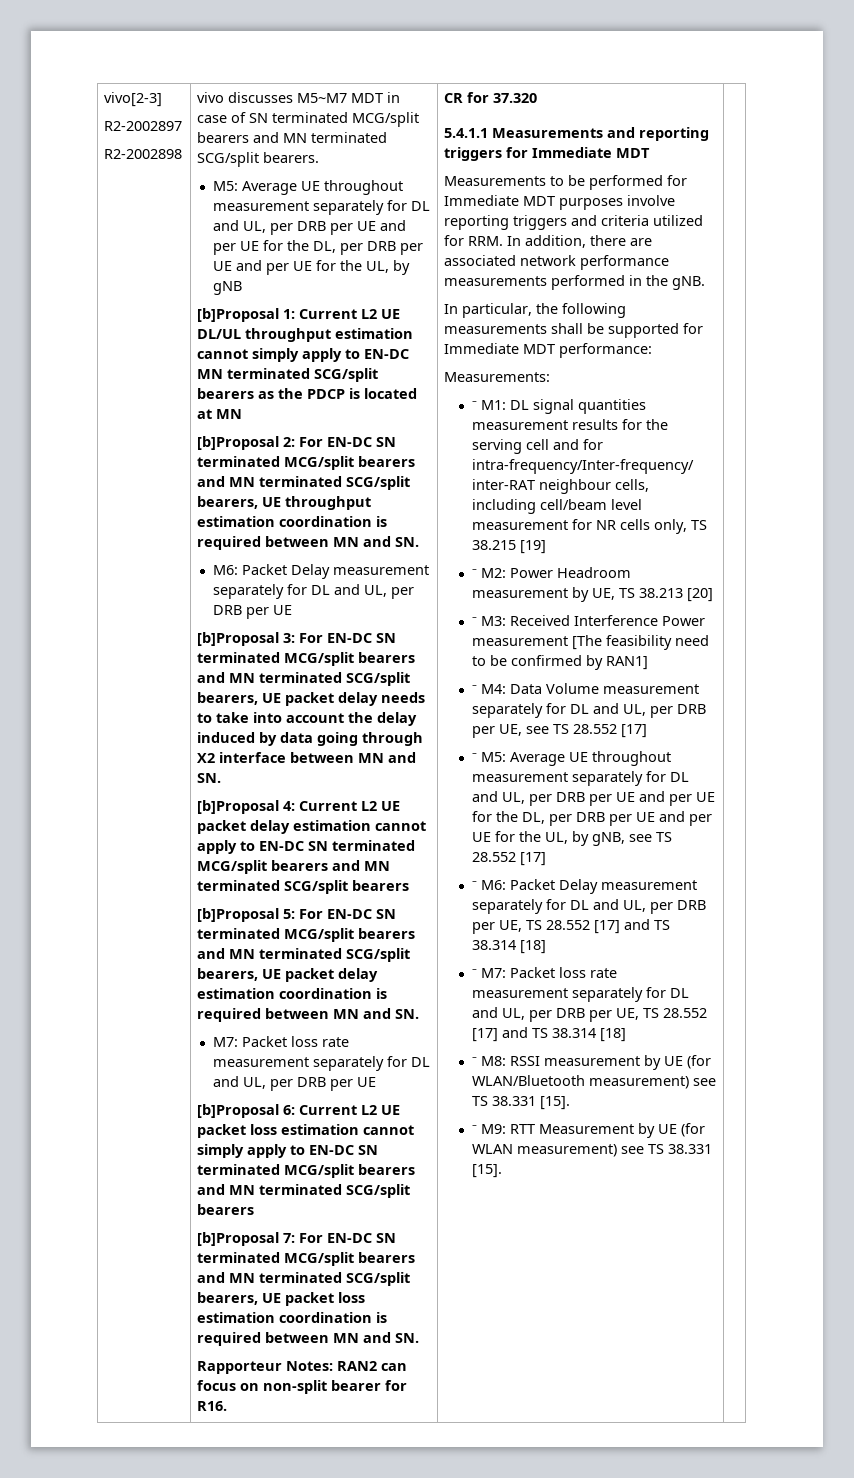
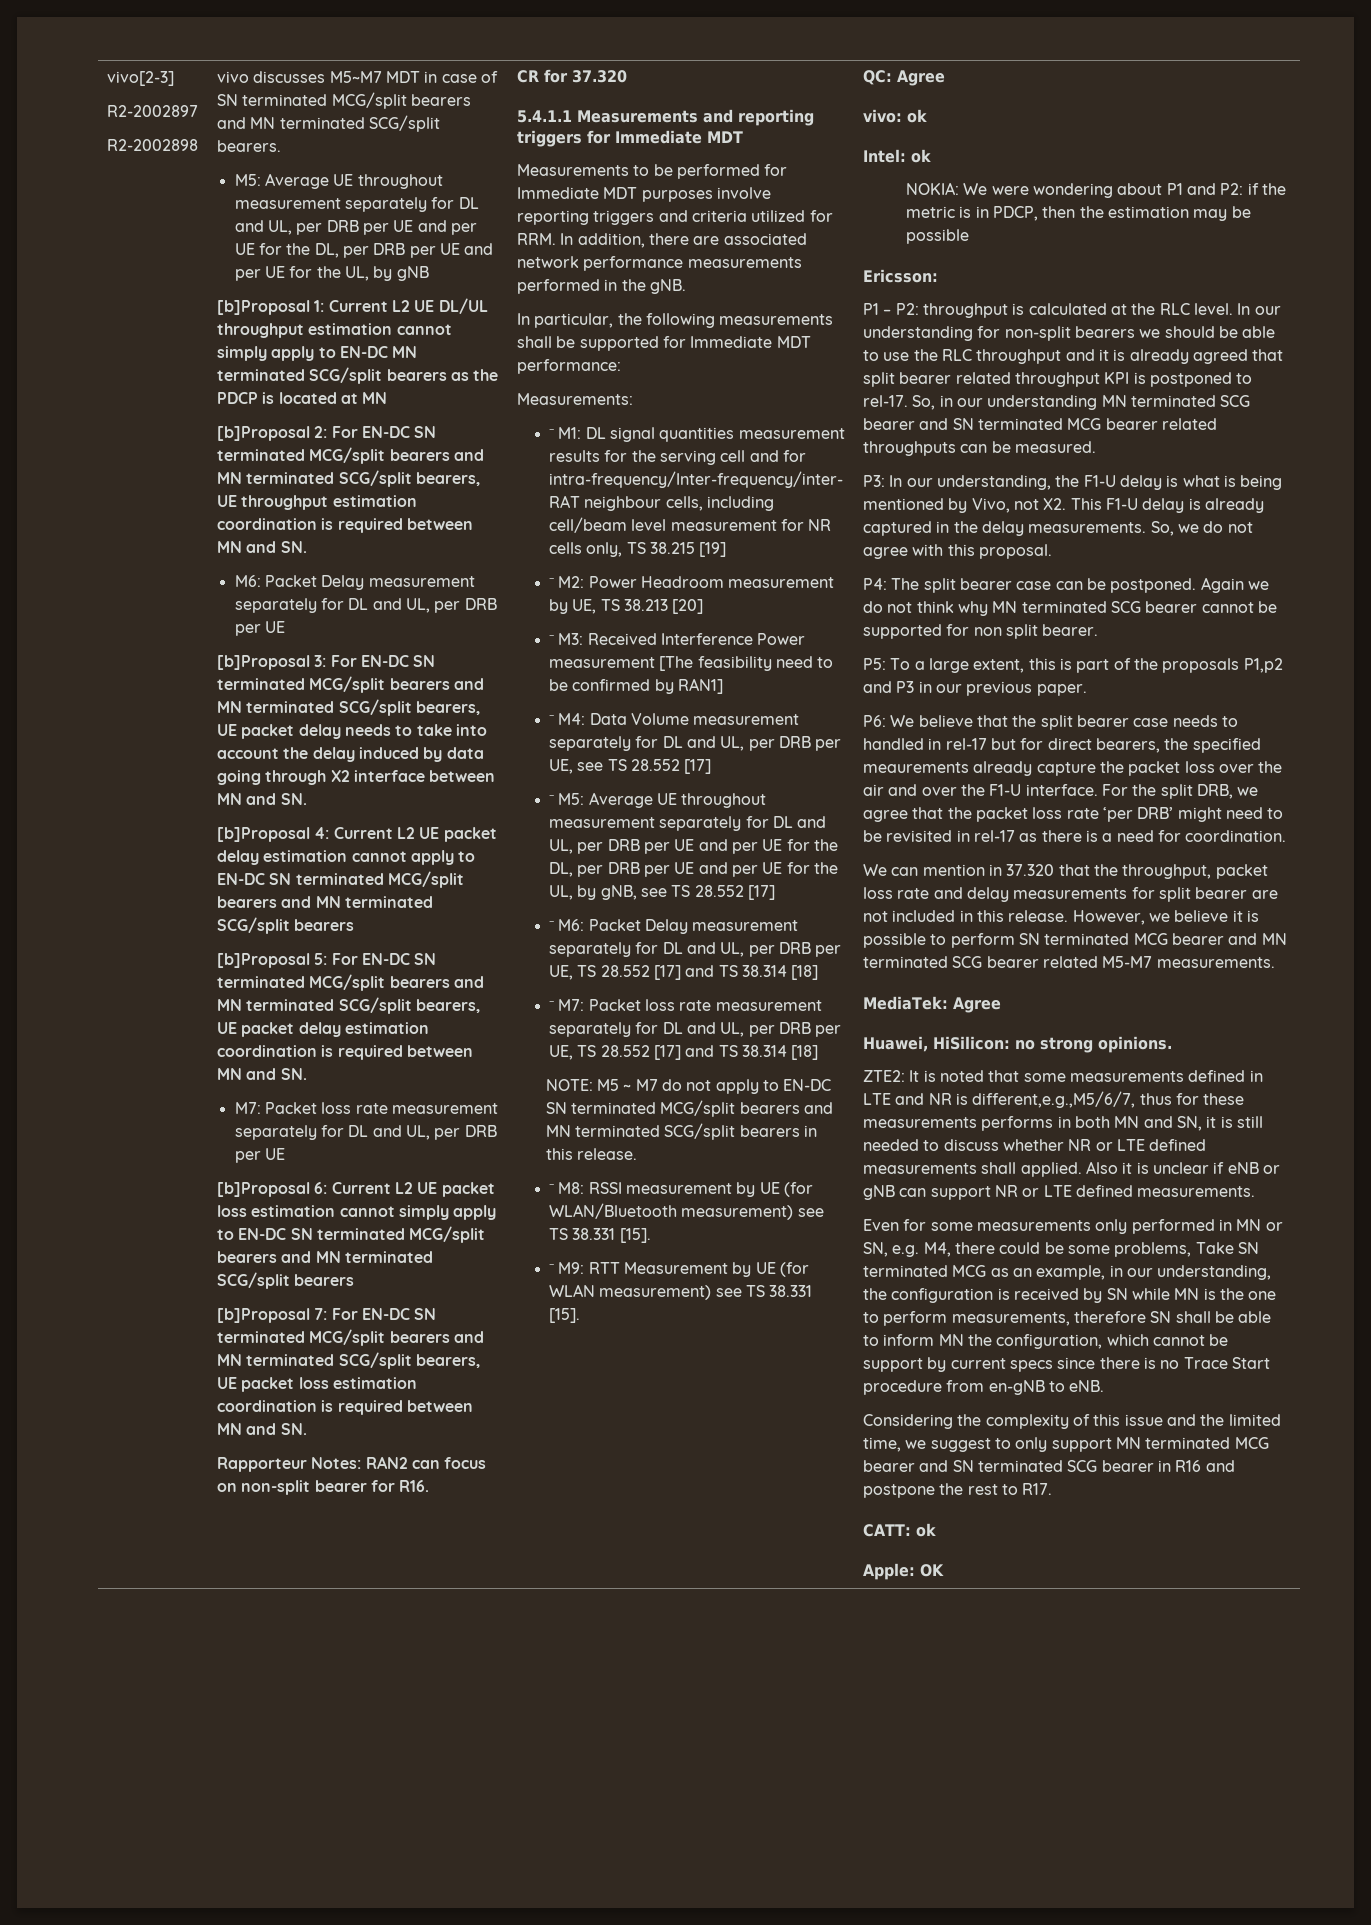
+ NOTE: M5 ~ M7 do not apply to EN-DC SN terminated MCG/split bearers and MN terminated SCG/split bearers in this release.
+ QC: Agree
+ vivo: ok
+ Intel: ok
+ NOKIA: We were wondering about P1 and P2: if the metric is in PDCP, then the estimation may be possible
+ Ericsson:
+ P1 – P2: throughput is calculated at the RLC level. In our understanding for non-split bearers we should be able to use the RLC throughput and it is already agreed that split bearer related throughput KPI is postponed to rel-17. So, in our understanding MN terminated SCG bearer and SN terminated MCG bearer related throughputs can be measured.
+ P3: In our understanding, the F1-U delay is what is being mentioned by Vivo, not X2. This F1-U delay is already captured in the delay measurements. So, we do not agree with this proposal.
+ P4: The split bearer case can be postponed. Again we do not think why MN terminated SCG bearer cannot be supported for non split bearer.
+ P5: To a large extent, this is part of the proposals P1,p2 and P3 in our previous paper.
+ P6: We believe that the split bearer case needs to handled in rel-17 but for direct bearers, the specified meaurements already capture the packet loss over the air and over the F1-U interface. For the split DRB, we agree that the packet loss rate ‘per DRB’ might need to be revisited in rel-17 as there is a need for coordination.
+ We can mention in 37.320 that the throughput, packet loss rate and delay measurements for split bearer are not included in this release. However, we believe it is possible to perform SN terminated MCG bearer and MN terminated SCG bearer related M5-M7 measurements.
+ MediaTek: Agree
+ Huawei, HiSilicon: no strong opinions.
+ ZTE2: It is noted that some measurements defined in LTE and NR is different,e.g.,M5/6/7, thus for these measurements performs in both MN and SN, it is still needed to discuss whether NR or LTE defined measurements shall applied. Also it is unclear if eNB or gNB can support NR or LTE defined measurements.
+ Even for some measurements only performed in MN or SN, e.g. M4, there could be some problems, Take SN terminated MCG as an example, in our understanding, the configuration is received by SN while MN is the one to perform measurements, therefore SN shall be able to inform MN the configuration, which cannot be support by current specs since there is no Trace Start procedure from en-gNB to eNB.
+ Considering the complexity of this issue and the limited time, we suggest to only support MN terminated MCG bearer and SN terminated SCG bearer in R16 and postpone the rest to R17.
+ CATT: ok
+ Apple: OK

